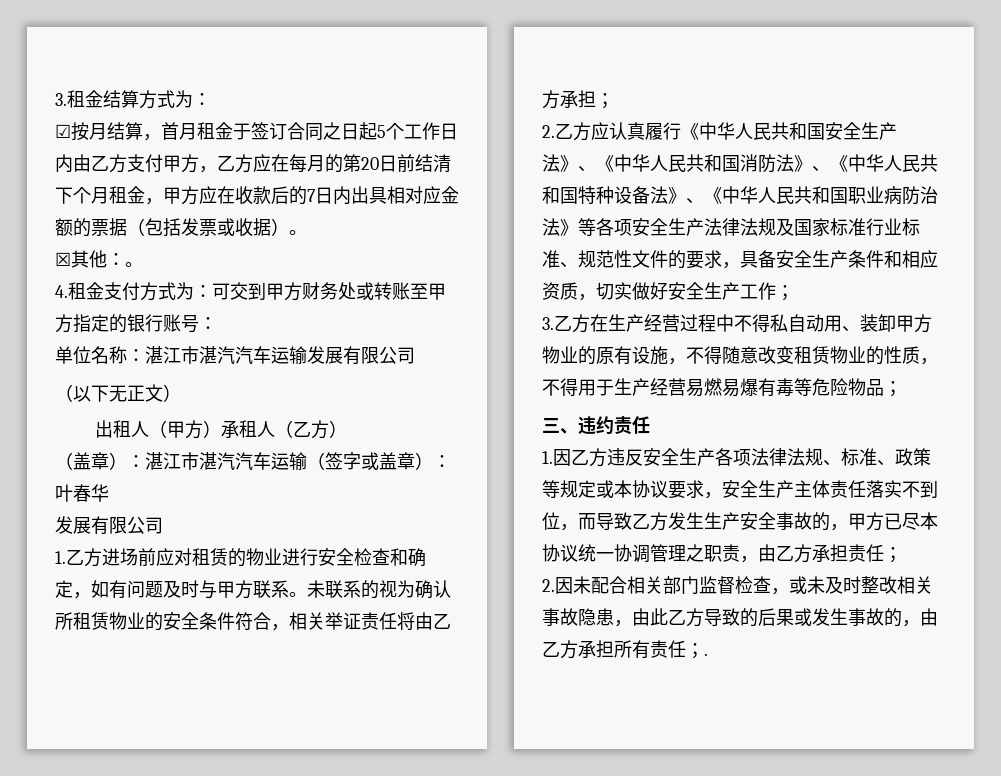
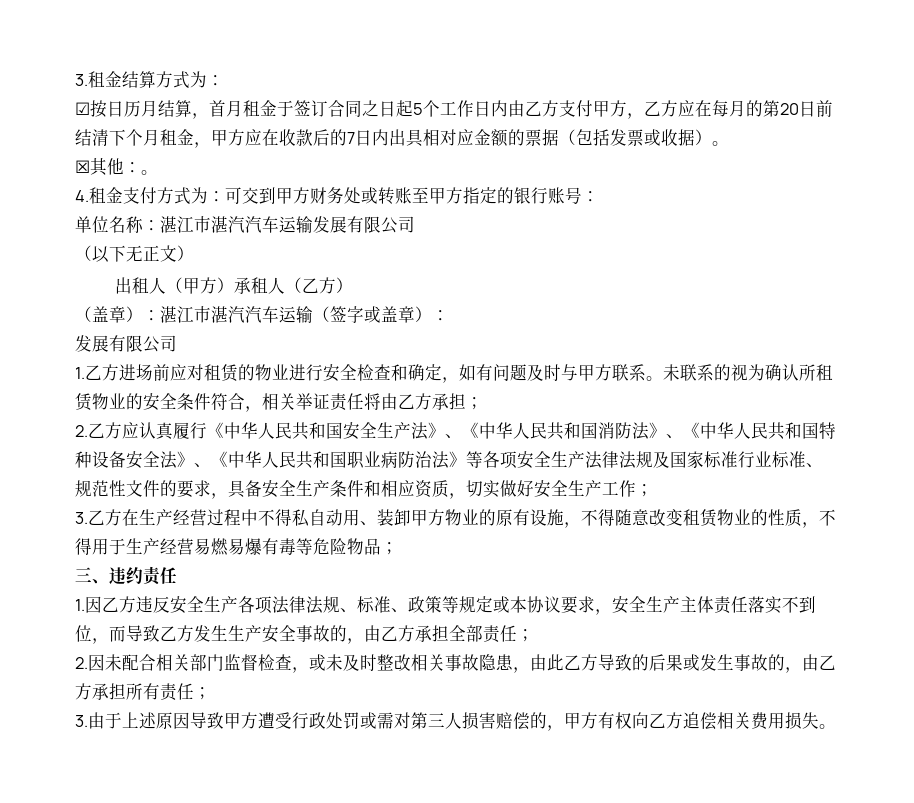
- ☑按月结算，首月租金于签订合同之日起5个工作日内由乙方支付甲方，乙方应在每月的第20日前结清下个月租金，甲方应在收款后的7日内出具相对应金额的票据（包括发票或收据）。
+ ☑按日历月结算，首月租金于签订合同之日起5个工作日内由乙方支付甲方，乙方应在每月的第20日前结清下个月租金，甲方应在收款后的7日内出具相对应金额的票据（包括发票或收据）。
- （盖章）：湛江市湛汽汽车运输（签字或盖章）：叶春华
+ （盖章）：湛江市湛汽汽车运输（签字或盖章）：
- 2.乙方应认真履行《中华人民共和国安全生产法》、《中华人民共和国消防法》、《中华人民共和国特种设备法》、《中华人民共和国职业病防治法》等各项安全生产法律法规及国家标准行业标准、规范性文件的要求，具备安全生产条件和相应资质，切实做好安全生产工作；
+ 2.乙方应认真履行《中华人民共和国安全生产法》、《中华人民共和国消防法》、《中华人民共和国特种设备安全法》、《中华人民共和国职业病防治法》等各项安全生产法律法规及国家标准行业标准、规范性文件的要求，具备安全生产条件和相应资质，切实做好安全生产工作；
- 1.因乙方违反安全生产各项法律法规、标准、政策等规定或本协议要求，安全生产主体责任落实不到位，而导致乙方发生生产安全事故的，甲方已尽本协议统一协调管理之职责，由乙方承担责任；
+ 1.因乙方违反安全生产各项法律法规、标准、政策等规定或本协议要求，安全生产主体责任落实不到位，而导致乙方发生生产安全事故的，由乙方承担全部责任；
- 2.因未配合相关部门监督检查，或未及时整改相关事故隐患，由此乙方导致的后果或发生事故的，由乙方承担所有责任；.
+ 2.因未配合相关部门监督检查，或未及时整改相关事故隐患，由此乙方导致的后果或发生事故的，由乙方承担所有责任；
+ 3.由于上述原因导致甲方遭受行政处罚或需对第三人损害赔偿的，甲方有权向乙方追偿相关费用损失。

